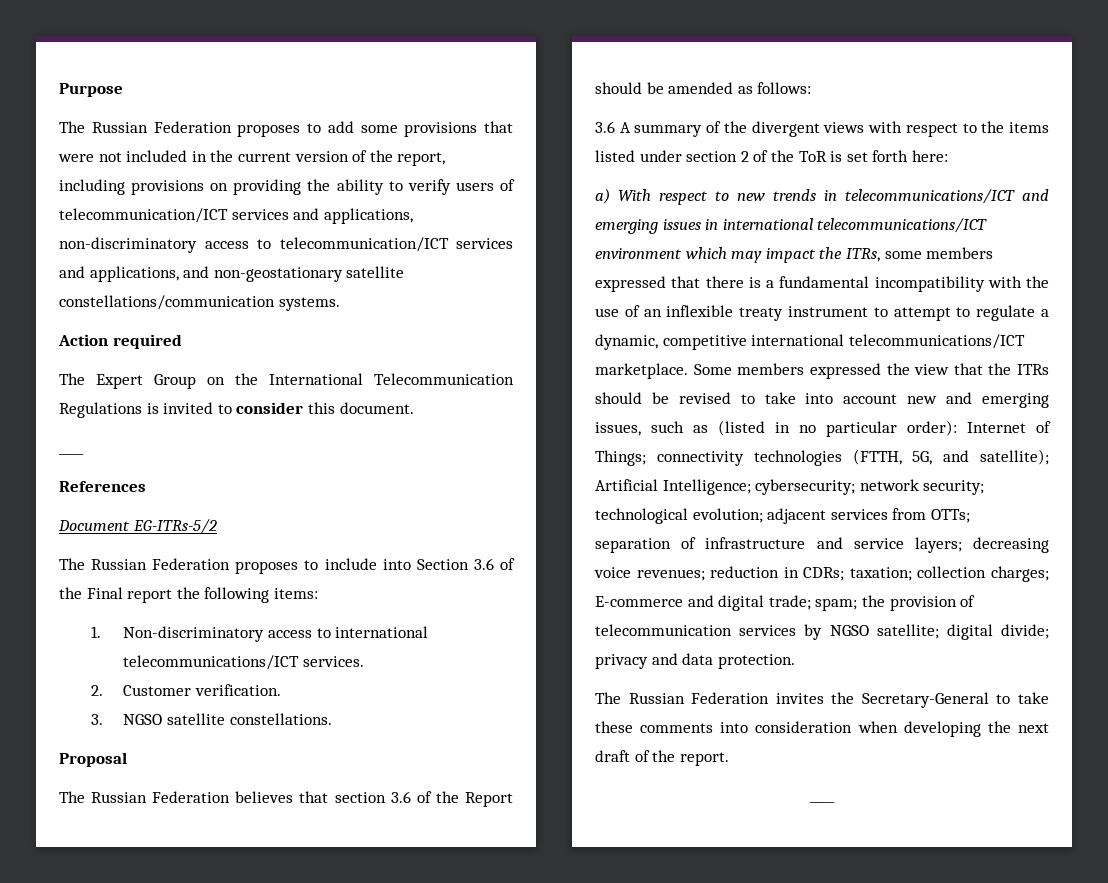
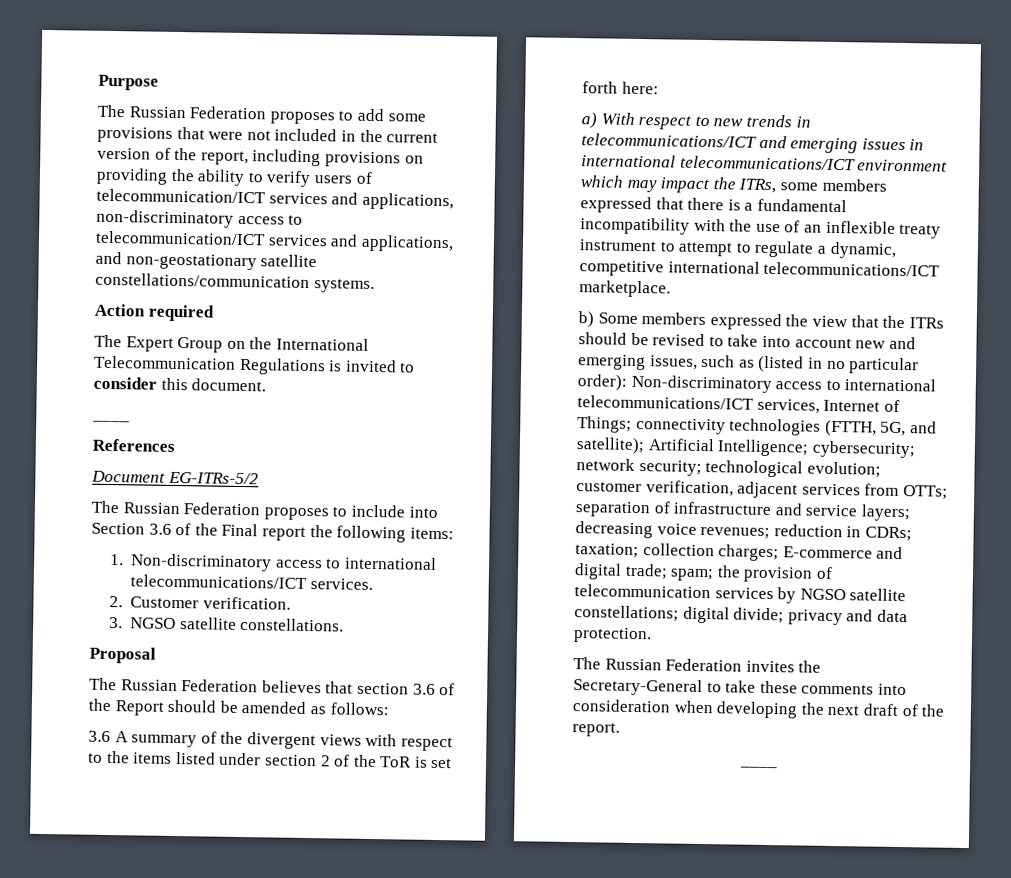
- a) With respect to new trends in telecommunications/ICT and emerging issues in international telecommunications/ICT environment which may impact the ITRs, some members expressed that there is a fundamental incompatibility with the use of an inflexible treaty instrument to attempt to regulate a dynamic, competitive international telecommunications/ICT marketplace. Some members expressed the view that the ITRs should be revised to take into account new and emerging issues, such as (listed in no particular order):
+ a) With respect to new trends in telecommunications/ICT and emerging issues in international telecommunications/ICT environment which may impact the ITRs, some members expressed that there is a fundamental incompatibility with the use of an inflexible treaty instrument to attempt to regulate a dynamic, competitive international telecommunications/ICT marketplace.
+ b) Some members expressed the view that the ITRs should be revised to take into account new and emerging issues, such as (listed in no particular order):
- Internet of Things;
+ Non-discriminatory access to international telecommunications/ICT services, Internet of Things;
- adjacent services from OTTs;
+ customer verification, adjacent services from OTTs;
- the provision of telecommunication services by NGSO satellite;
+ the provision of telecommunication services by NGSO satellite constellations;

